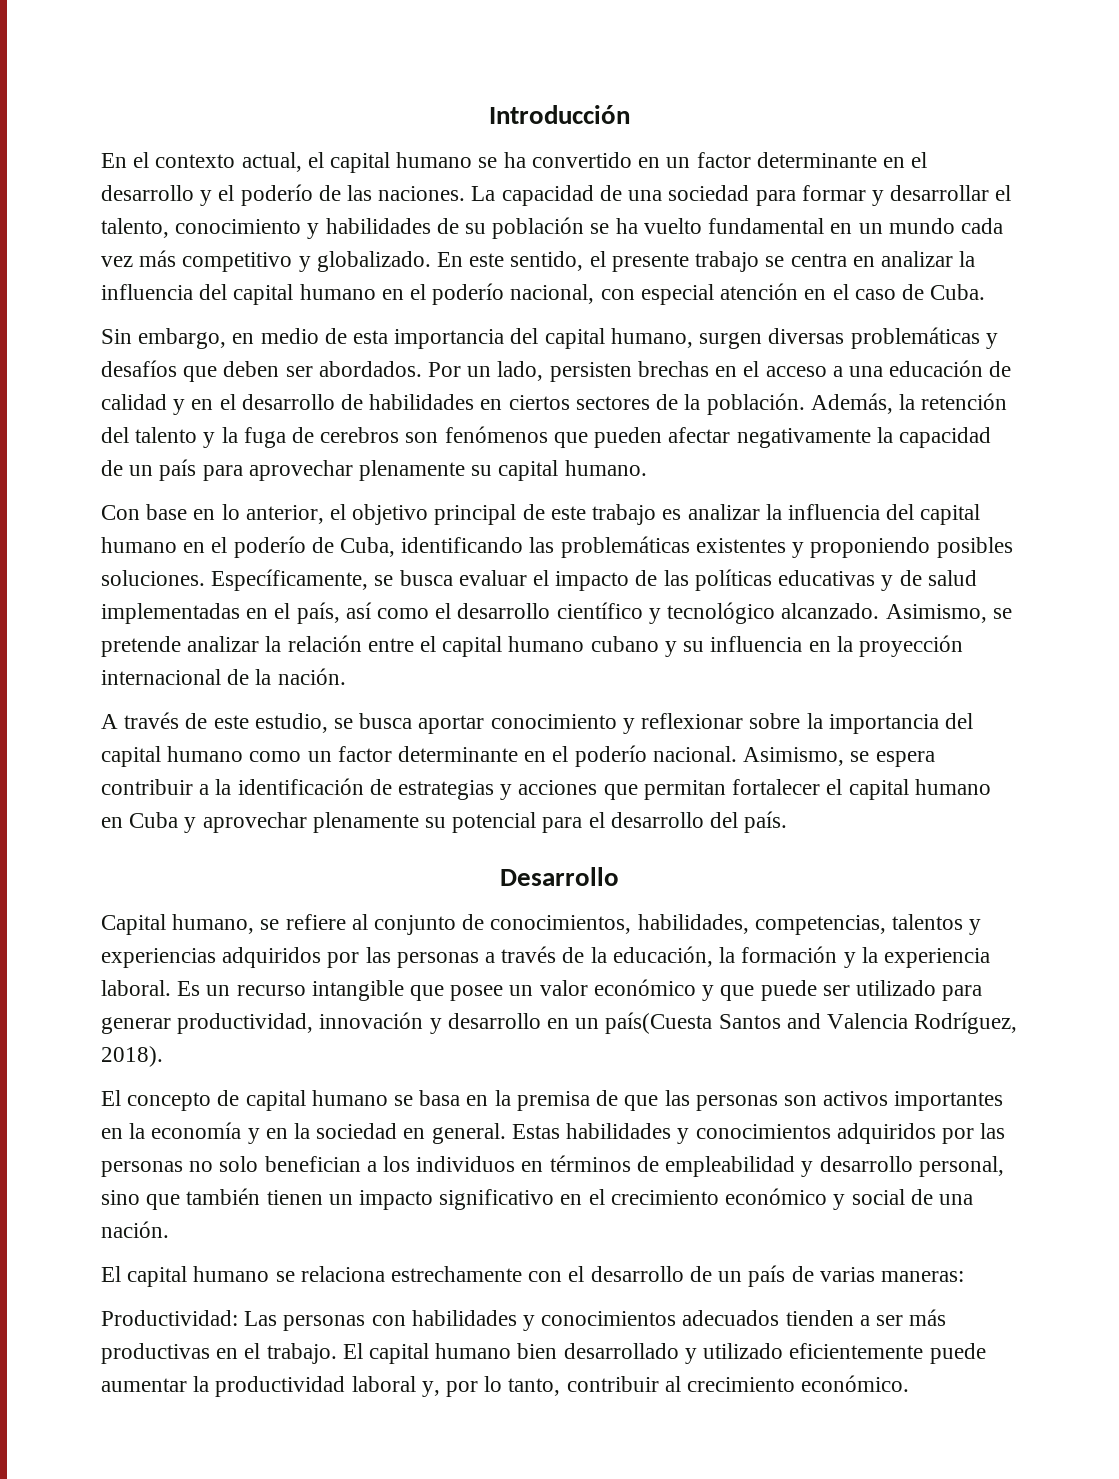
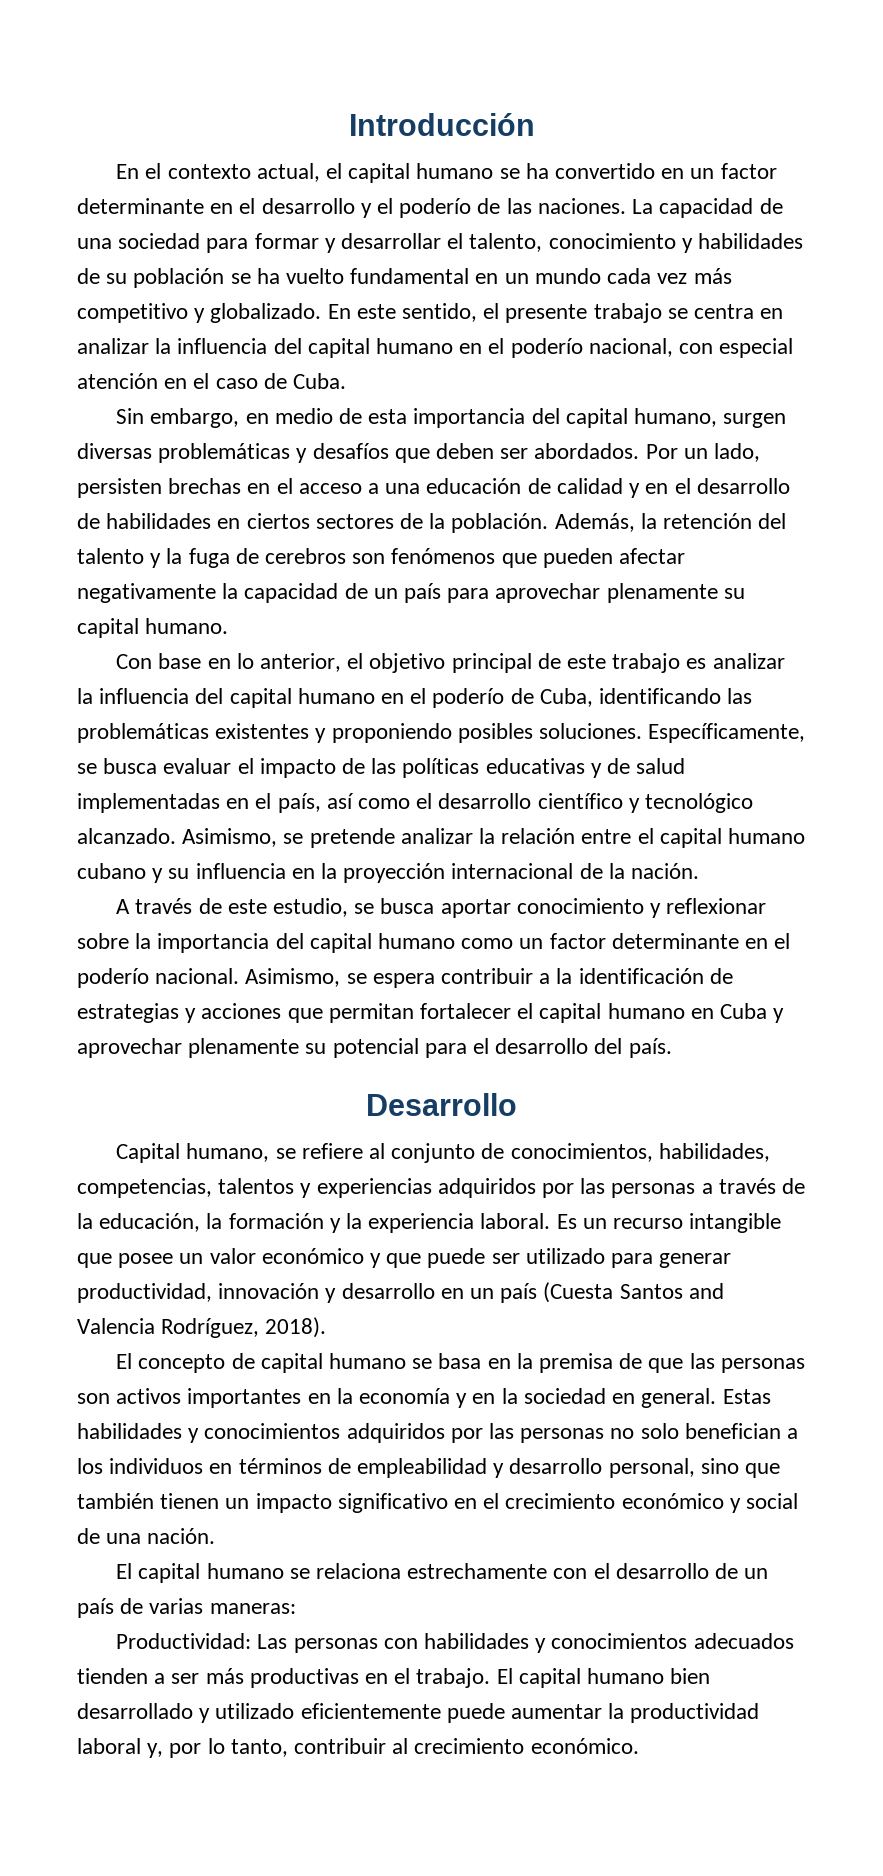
- Es un recurso intangible que posee un valor económico y que puede ser utilizado para generar productividad, innovación y desarrollo en un país(Cuesta Santos and Valencia Rodríguez, 2018).
+ Es un recurso intangible que posee un valor económico y que puede ser utilizado para generar productividad, innovación y desarrollo en un país (Cuesta Santos and Valencia Rodríguez, 2018).

